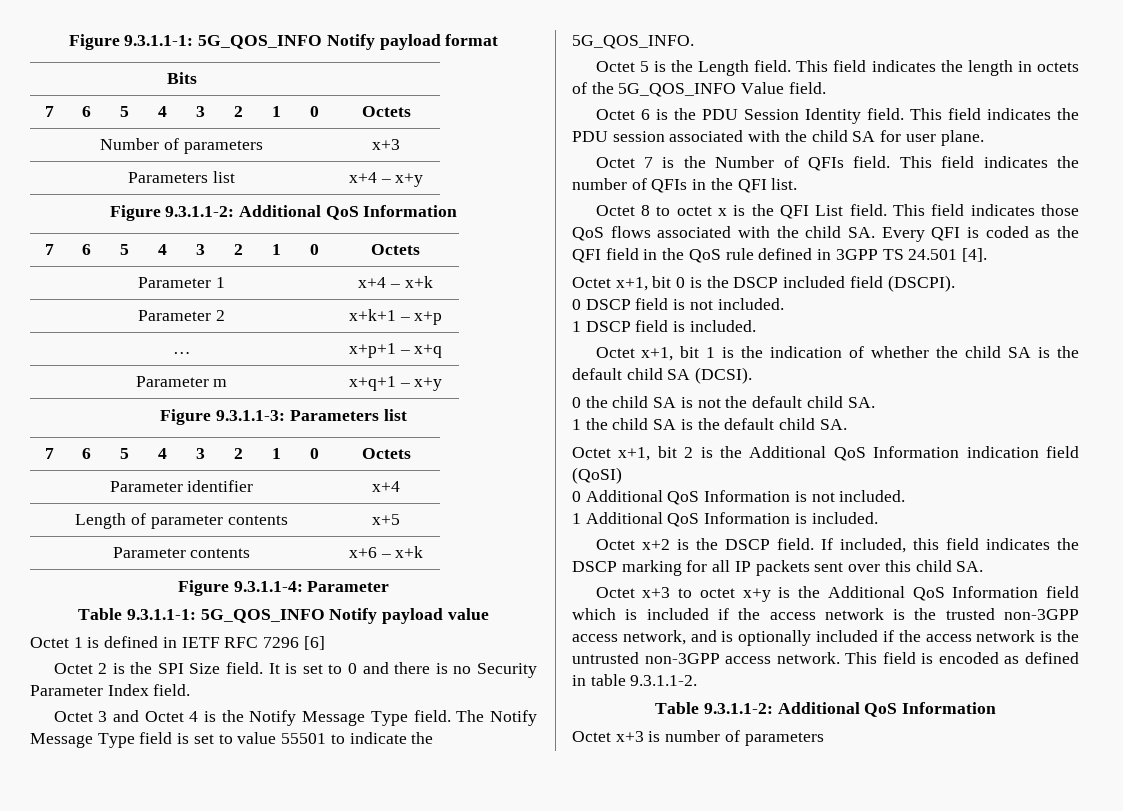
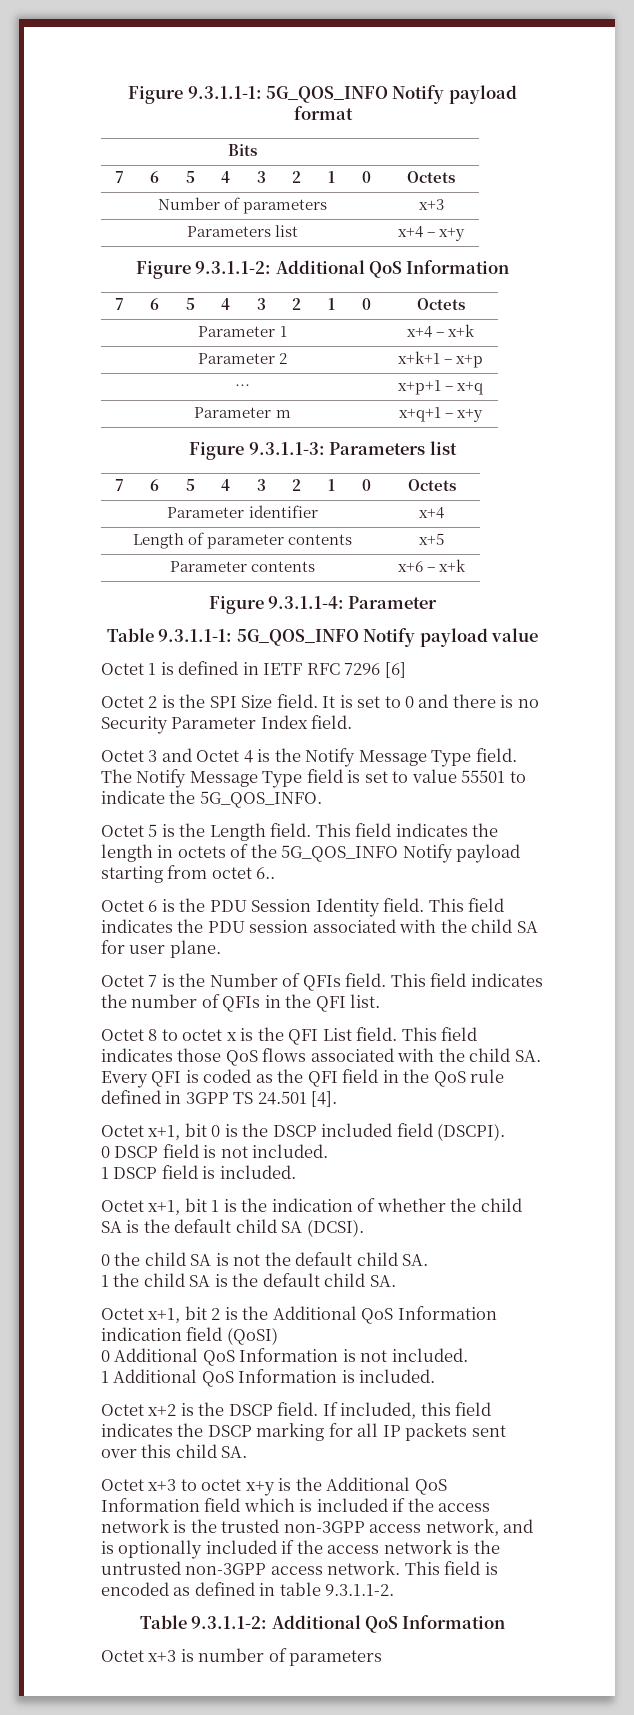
- This field indicates the length in octets of the 5G_QOS_INFO Value field.
+ This field indicates the length in octets of the 5G_QOS_INFO Notify payload starting from octet 6..

